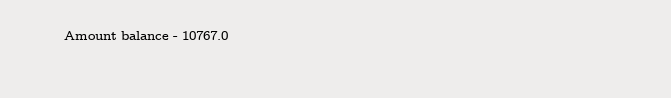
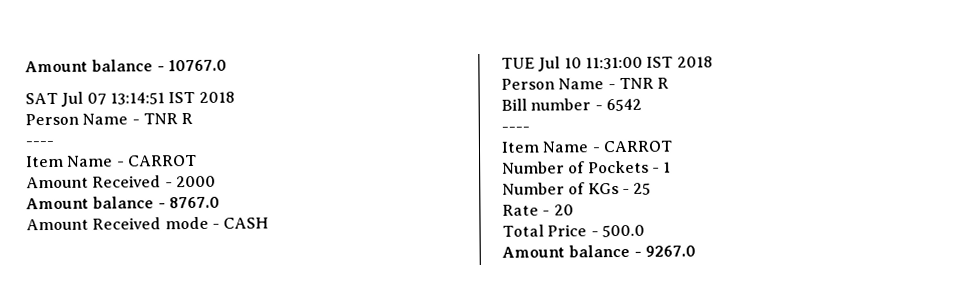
+ SAT Jul 07 13:14:51 IST 2018
+ Person Name - TNR R
+ ----
+ Item Name - CARROT
+ Amount Received - 2000
+ Amount balance - 8767.0
+ Amount Received mode - CASH
+ TUE Jul 10 11:31:00 IST 2018
+ Person Name - TNR R
+ Bill number - 6542
+ ----
+ Item Name - CARROT
+ Number of Pockets - 1
+ Number of KGs - 25
+ Rate - 20
+ Total Price - 500.0
+ Amount balance - 9267.0

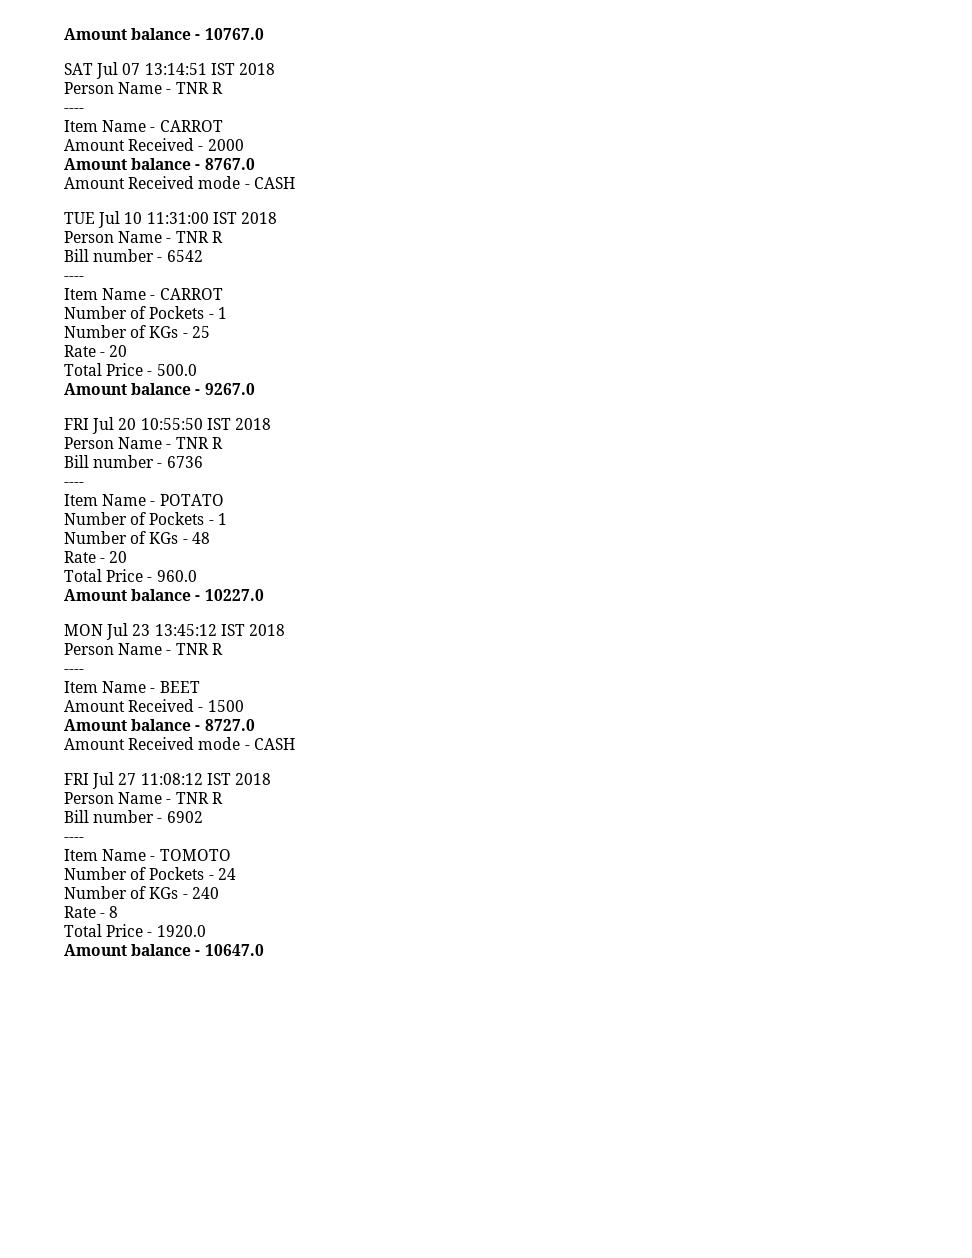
+ FRI Jul 20 10:55:50 IST 2018
+ Person Name - TNR R
+ Bill number - 6736
+ ----
+ Item Name - POTATO
+ Number of Pockets - 1
+ Number of KGs - 48
+ Rate - 20
+ Total Price - 960.0
+ Amount balance - 10227.0
+ MON Jul 23 13:45:12 IST 2018
+ Person Name - TNR R
+ ----
+ Item Name - BEET
+ Amount Received - 1500
+ Amount balance - 8727.0
+ Amount Received mode - CASH
+ FRI Jul 27 11:08:12 IST 2018
+ Person Name - TNR R
+ Bill number - 6902
+ ----
+ Item Name - TOMOTO
+ Number of Pockets - 24
+ Number of KGs - 240
+ Rate - 8
+ Total Price - 1920.0
+ Amount balance - 10647.0

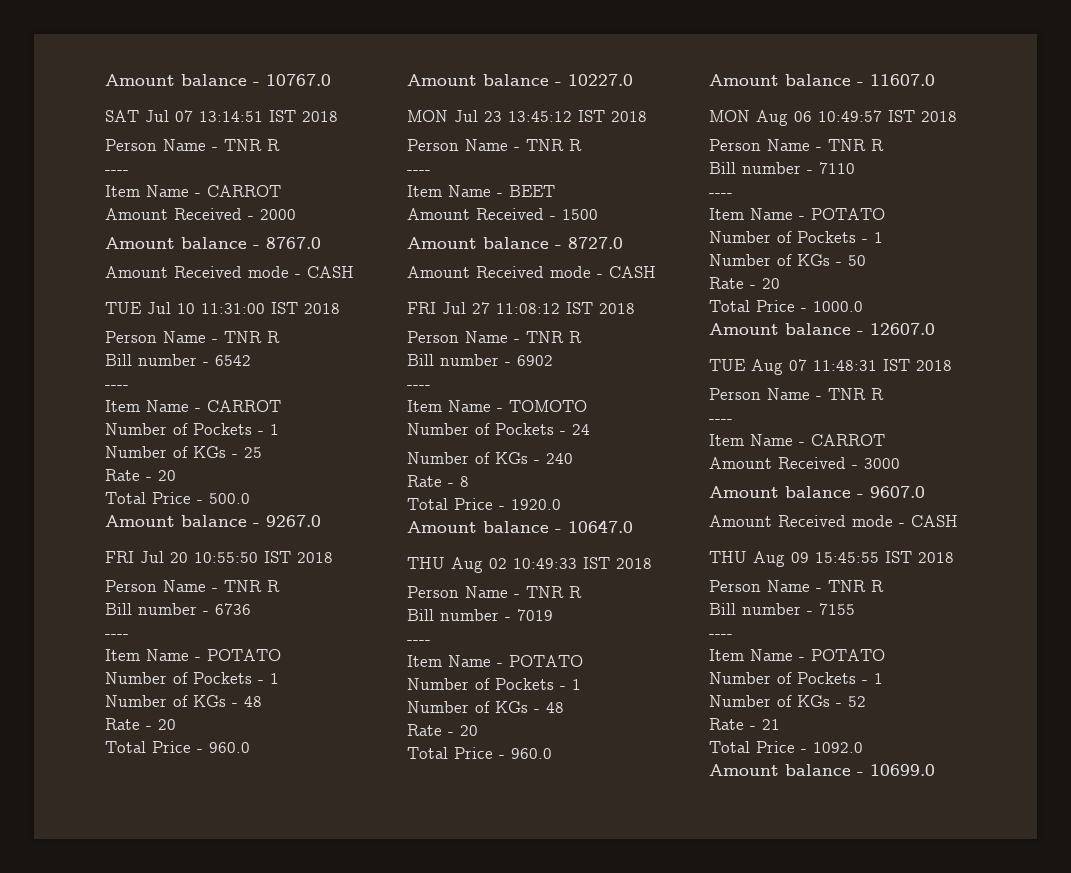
+ THU Aug 02 10:49:33 IST 2018
+ Person Name - TNR R
+ Bill number - 7019
+ ----
+ Item Name - POTATO
+ Number of Pockets - 1
+ Number of KGs - 48
+ Rate - 20
+ Total Price - 960.0
+ Amount balance - 11607.0
+ MON Aug 06 10:49:57 IST 2018
+ Person Name - TNR R
+ Bill number - 7110
+ ----
+ Item Name - POTATO
+ Number of Pockets - 1
+ Number of KGs - 50
+ Rate - 20
+ Total Price - 1000.0
+ Amount balance - 12607.0
+ TUE Aug 07 11:48:31 IST 2018
+ Person Name - TNR R
+ ----
+ Item Name - CARROT
+ Amount Received - 3000
+ Amount balance - 9607.0
+ Amount Received mode - CASH
+ THU Aug 09 15:45:55 IST 2018
+ Person Name - TNR R
+ Bill number - 7155
+ ----
+ Item Name - POTATO
+ Number of Pockets - 1
+ Number of KGs - 52
+ Rate - 21
+ Total Price - 1092.0
+ Amount balance - 10699.0

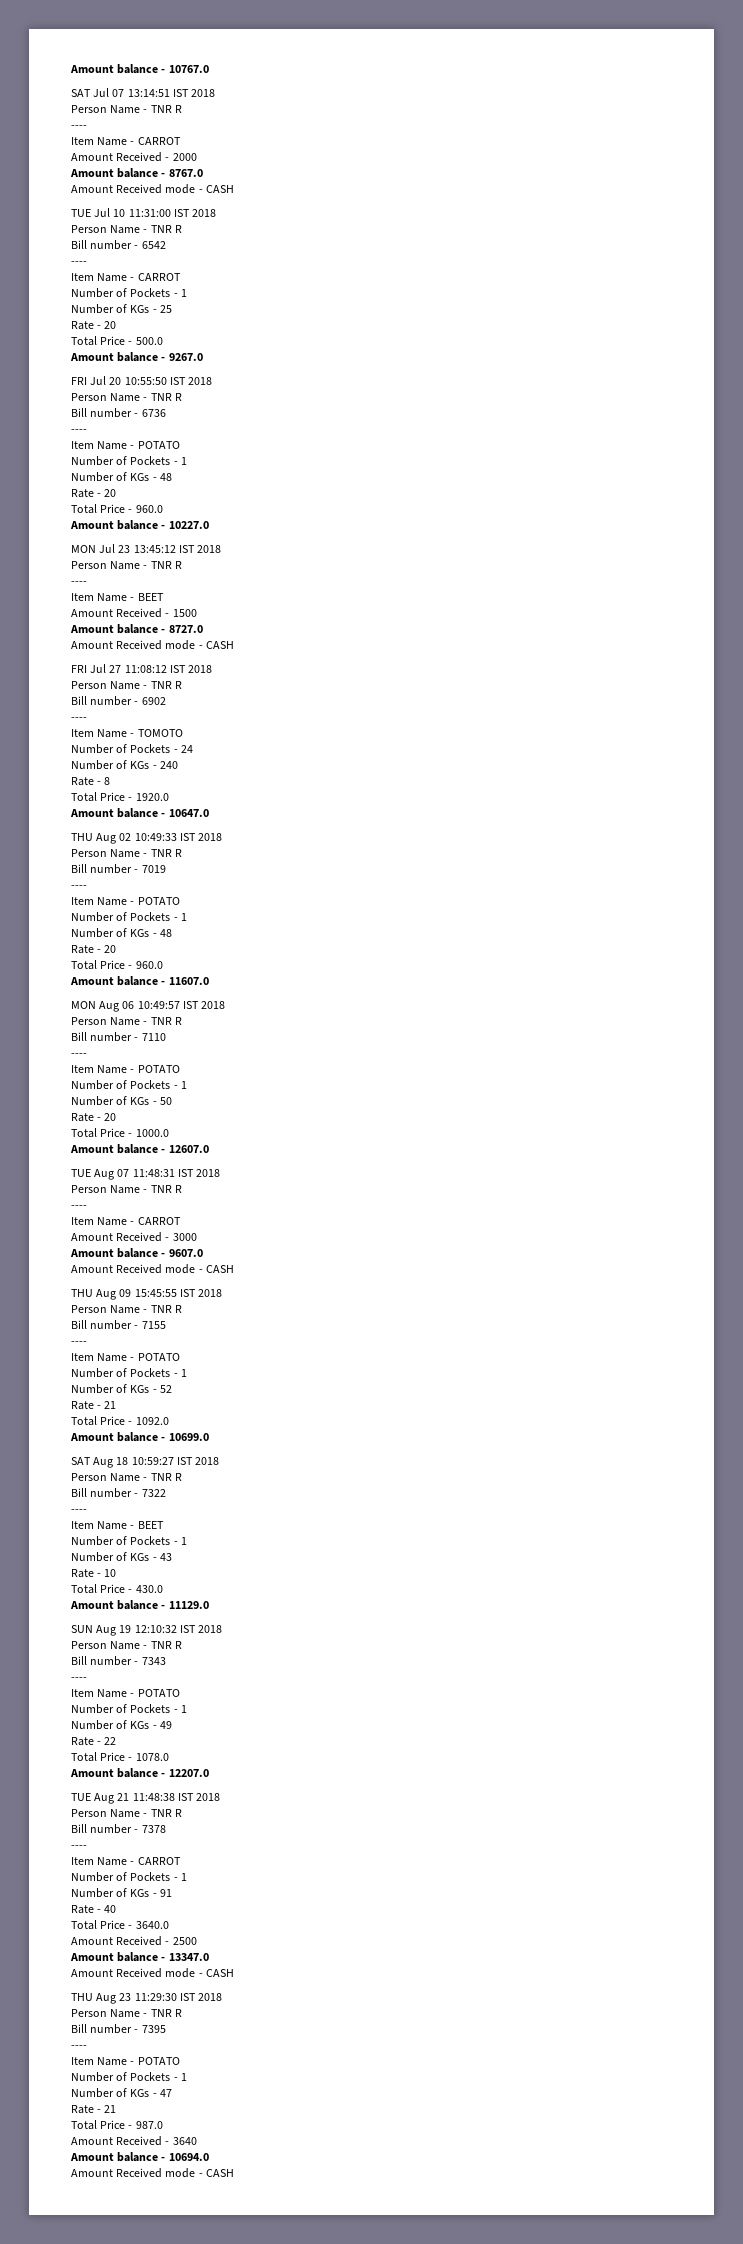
+ SAT Aug 18 10:59:27 IST 2018
+ Person Name - TNR R
+ Bill number - 7322
+ ----
+ Item Name - BEET
+ Number of Pockets - 1
+ Number of KGs - 43
+ Rate - 10
+ Total Price - 430.0
+ Amount balance - 11129.0
+ SUN Aug 19 12:10:32 IST 2018
+ Person Name - TNR R
+ Bill number - 7343
+ ----
+ Item Name - POTATO
+ Number of Pockets - 1
+ Number of KGs - 49
+ Rate - 22
+ Total Price - 1078.0
+ Amount balance - 12207.0
+ TUE Aug 21 11:48:38 IST 2018
+ Person Name - TNR R
+ Bill number - 7378
+ ----
+ Item Name - CARROT
+ Number of Pockets - 1
+ Number of KGs - 91
+ Rate - 40
+ Total Price - 3640.0
+ Amount Received - 2500
+ Amount balance - 13347.0
+ Amount Received mode - CASH
+ THU Aug 23 11:29:30 IST 2018
+ Person Name - TNR R
+ Bill number - 7395
+ ----
+ Item Name - POTATO
+ Number of Pockets - 1
+ Number of KGs - 47
+ Rate - 21
+ Total Price - 987.0
+ Amount Received - 3640
+ Amount balance - 10694.0
+ Amount Received mode - CASH

